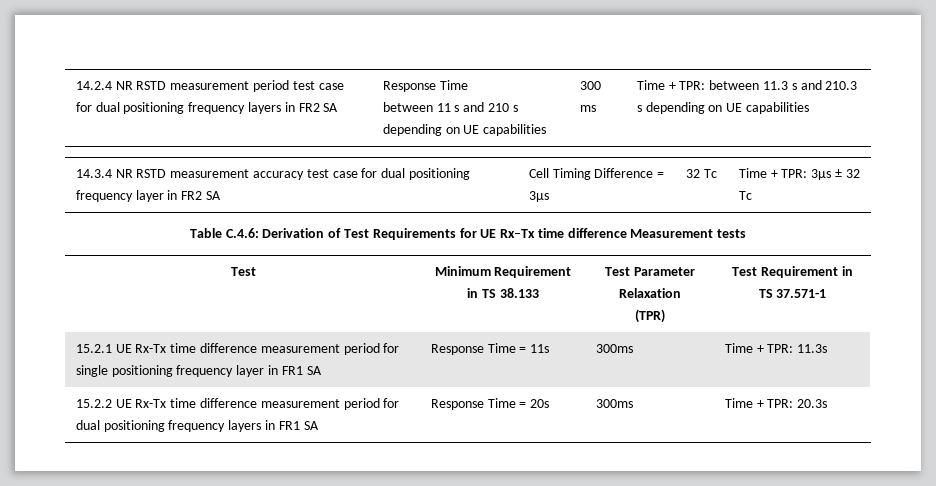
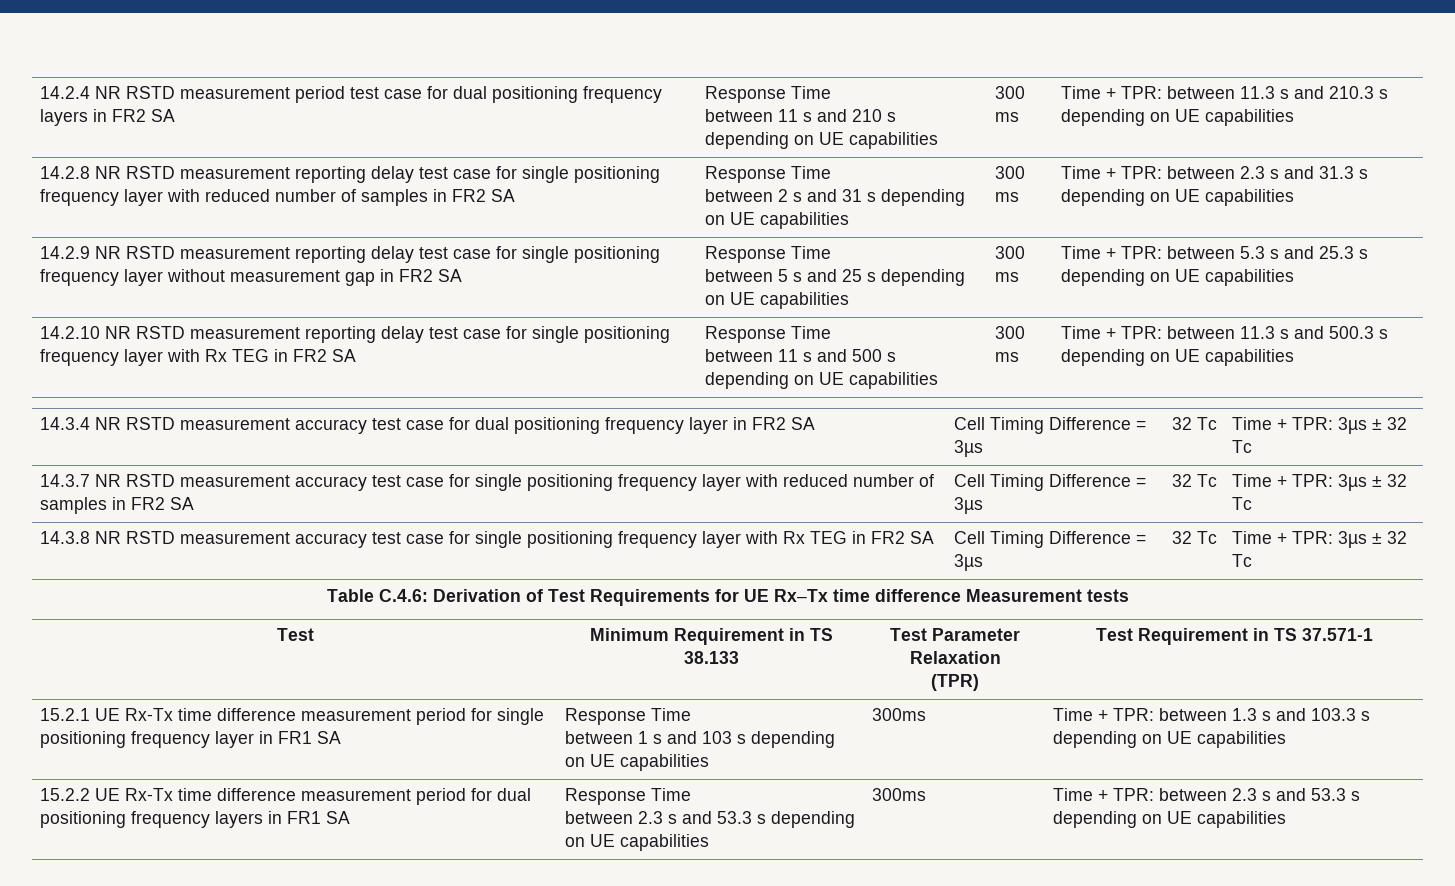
+ 14.2.8 NR RSTD measurement reporting delay test case for single positioning frequency layer with reduced number of samples in FR2 SA | Response Time
+ between 2 s and 31 s depending on UE capabilities | 300 ms | Time + TPR: between 2.3 s and 31.3 s depending on UE capabilities
+ 14.2.9 NR RSTD measurement reporting delay test case for single positioning frequency layer without measurement gap in FR2 SA | Response Time
+ between 5 s and 25 s depending on UE capabilities | 300 ms | Time + TPR: between 5.3 s and 25.3 s depending on UE capabilities
+ 14.2.10 NR RSTD measurement reporting delay test case for single positioning frequency layer with Rx TEG in FR2 SA | Response Time
+ between 11 s and 500 s depending on UE capabilities | 300 ms | Time + TPR: between 11.3 s and 500.3 s depending on UE capabilities
+ 14.3.7 NR RSTD measurement accuracy test case for single positioning frequency layer with reduced number of samples in FR2 SA | Cell Timing Difference = 3µs | 32 Tc | Time + TPR: 3µs ± 32 Tc
+ 14.3.8 NR RSTD measurement accuracy test case for single positioning frequency layer with Rx TEG in FR2 SA | Cell Timing Difference = 3µs | 32 Tc | Time + TPR: 3µs ± 32 Tc
- 15.2.1 UE Rx-Tx time difference measurement period for single positioning frequency layer in FR1 SA | Response Time = 11s | 300ms | Time + TPR: 11.3s
+ 15.2.1 UE Rx-Tx time difference measurement period for single positioning frequency layer in FR1 SA | Response Time
+ between 1 s and 103 s depending on UE capabilities | 300ms | Time + TPR: between 1.3 s and 103.3 s depending on UE capabilities
- 15.2.2 UE Rx-Tx time difference measurement period for dual positioning frequency layers in FR1 SA | Response Time = 20s | 300ms | Time + TPR: 20.3s
+ 15.2.2 UE Rx-Tx time difference measurement period for dual positioning frequency layers in FR1 SA | Response Time
+ between 2.3 s and 53.3 s depending on UE capabilities | 300ms | Time + TPR: between 2.3 s and 53.3 s depending on UE capabilities

